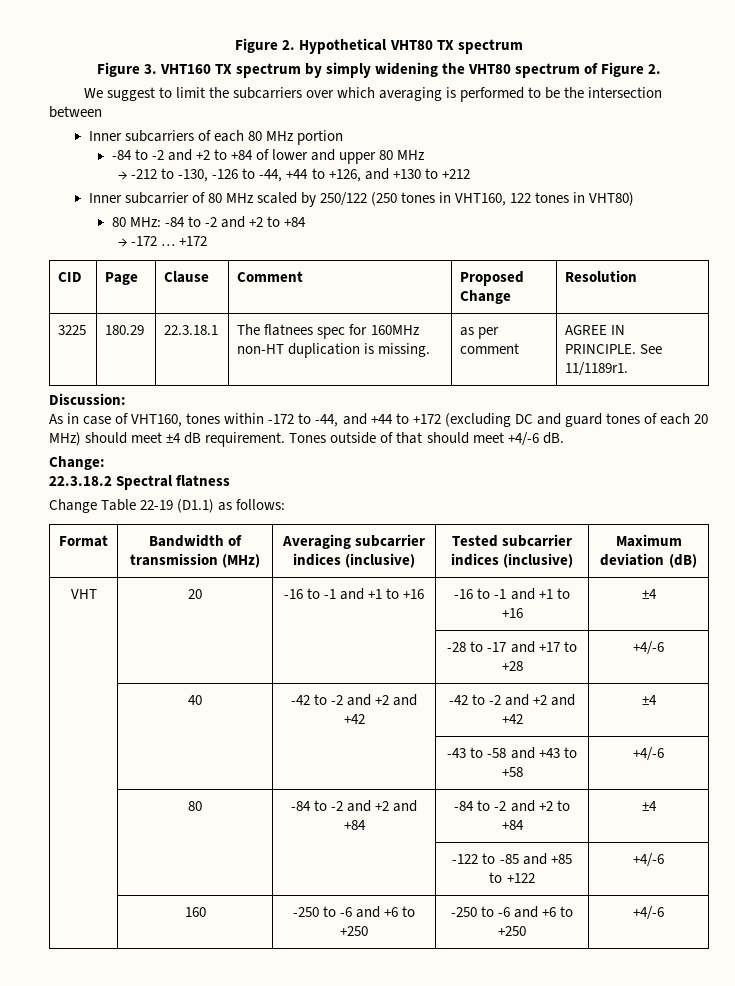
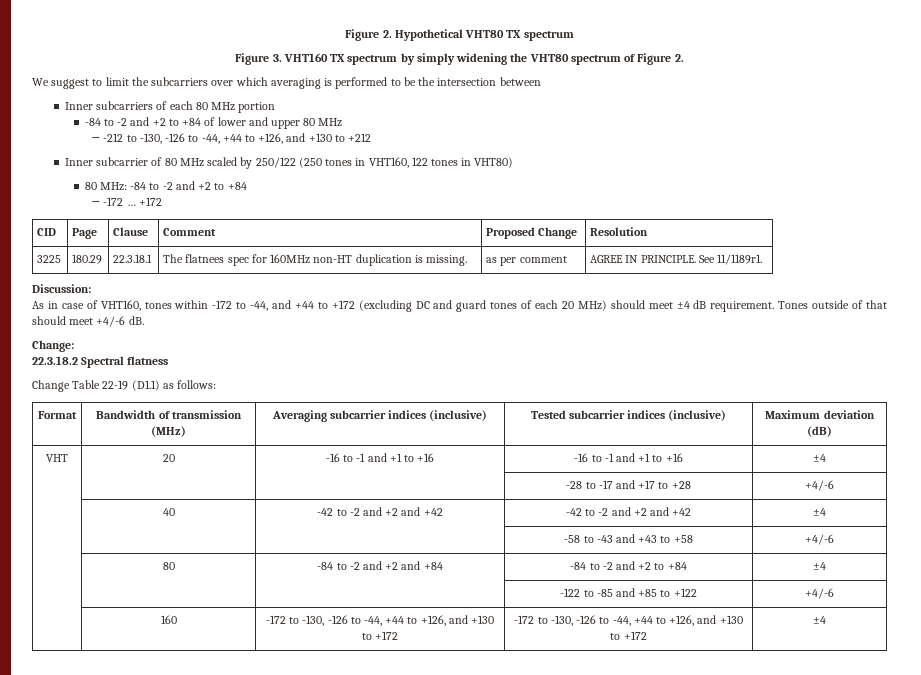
- | | | -43 to -58 and +43 to +58 | +4/-6
+ | | | -58 to -43 and +43 to +58 | +4/-6
- | 160 | -250 to -6 and +6 to +250 | -250 to -6 and +6 to +250 | +4/-6
+ | 160 | -172 to -130, -126 to -44, +44 to +126, and +130 to +172 | -172 to -130, -126 to -44, +44 to +126, and +130 to +172 | ±4

